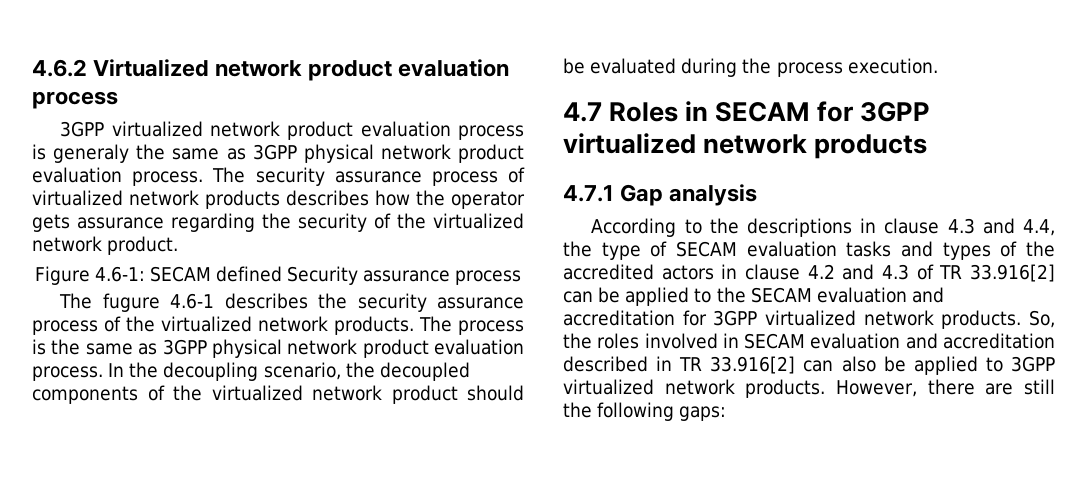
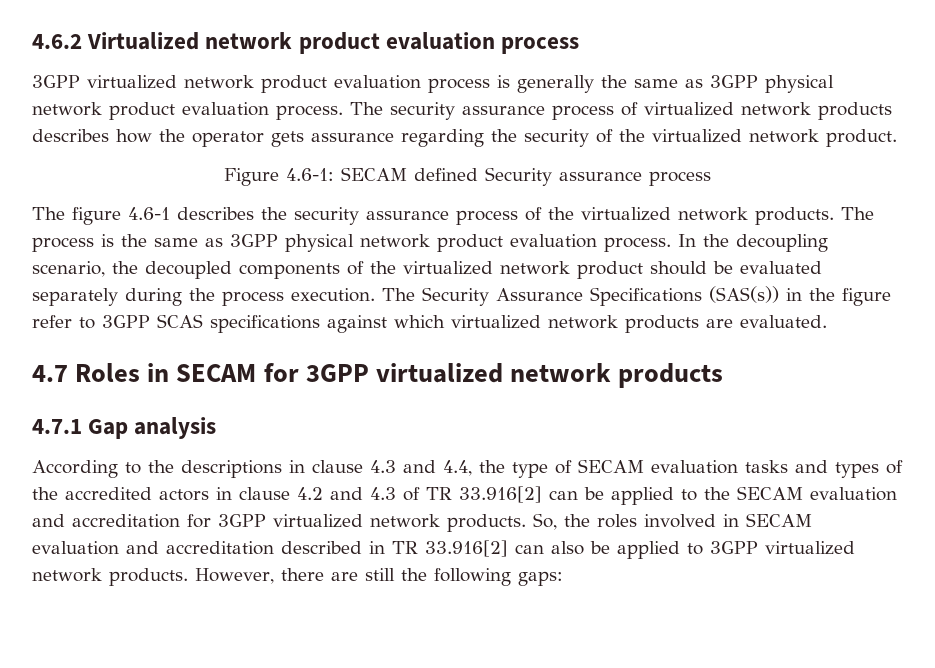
- 3GPP virtualized network product evaluation process is generaly the same as 3GPP physical network product evaluation process.
+ 3GPP virtualized network product evaluation process is generally the same as 3GPP physical network product evaluation process.
- The fugure 4.6-1 describes the security assurance process of the virtualized network products.
+ The figure 4.6-1 describes the security assurance process of the virtualized network products.
- In the decoupling scenario, the decoupled components of the virtualized network product should be evaluated during the process execution.
+ In the decoupling scenario, the decoupled components of the virtualized network product should be evaluated separately during the process execution. The Security Assurance Specifications (SAS(s)) in the figure refer to 3GPP SCAS specifications against which virtualized network products are evaluated.

